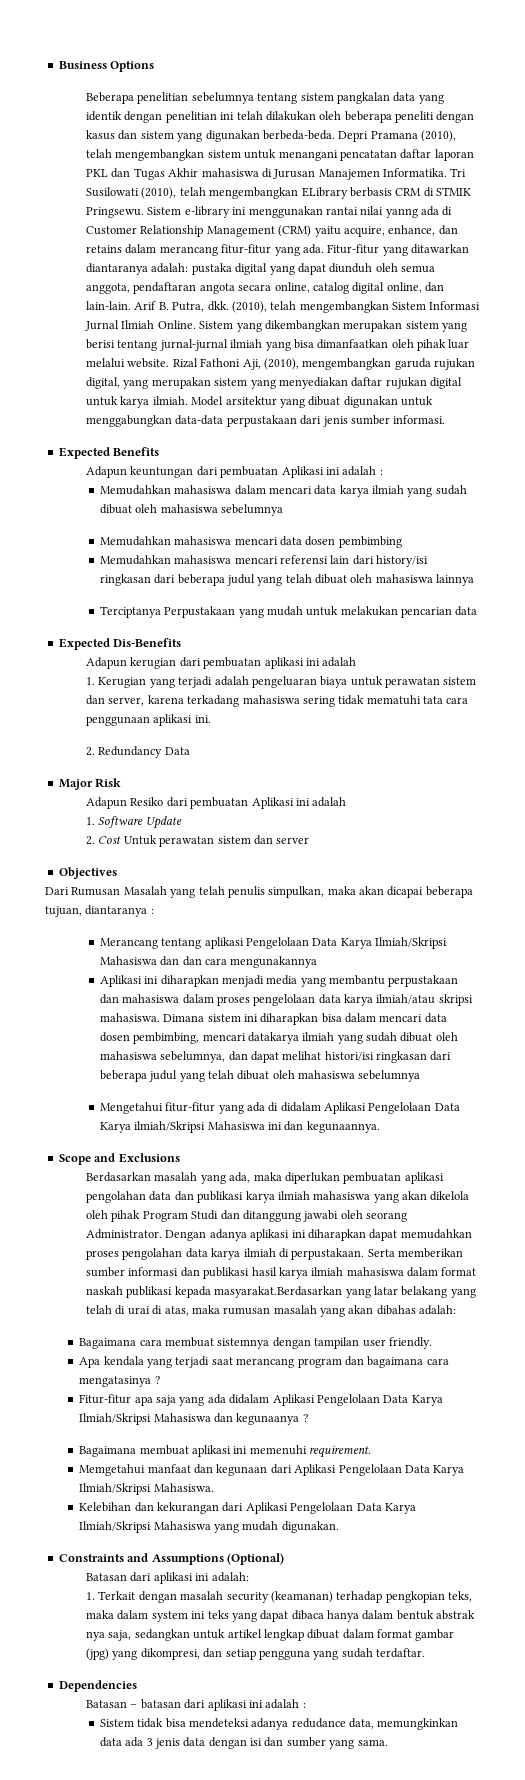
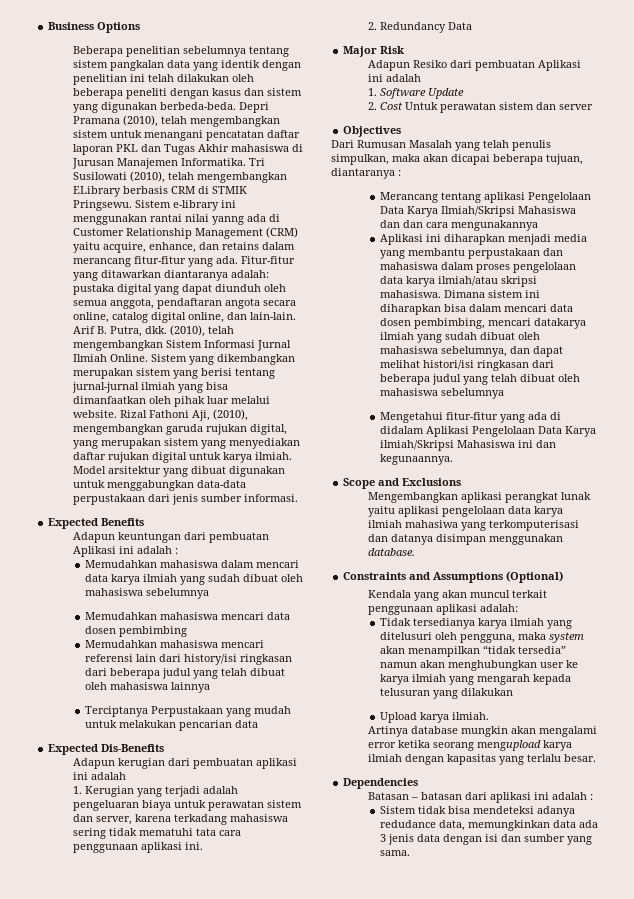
- Berdasarkan masalah yang ada, maka diperlukan pembuatan aplikasi pengolahan data dan publikasi karya ilmiah mahasiswa yang akan dikelola oleh pihak Program Studi dan ditanggung jawabi oleh seorang Administrator. Dengan adanya aplikasi ini diharapkan dapat memudahkan proses pengolahan data karya ilmiah di perpustakaan. Serta memberikan sumber informasi dan publikasi hasil karya ilmiah mahasiswa dalam format naskah publikasi kepada masyarakat.Berdasarkan yang latar belakang yang telah di urai di atas, maka rumusan masalah yang akan dibahas adalah:
- Bagaimana cara membuat sistemnya dengan tampilan user friendly.
- Apa kendala yang terjadi saat merancang program dan bagaimana cara mengatasinya ?
- Fitur-fitur apa saja yang ada didalam Aplikasi Pengelolaan Data Karya Ilmiah/Skripsi Mahasiswa dan kegunaanya ?
- Bagaimana membuat aplikasi ini memenuhi requirement.
- Memgetahui manfaat dan kegunaan dari Aplikasi Pengelolaan Data Karya Ilmiah/Skripsi Mahasiswa.
- Kelebihan dan kekurangan dari Aplikasi Pengelolaan Data Karya Ilmiah/Skripsi Mahasiswa yang mudah digunakan.
+ Mengembangkan aplikasi perangkat lunak yaitu aplikasi pengelolaan data karya ilmiah mahasiwa yang terkomputerisasi dan datanya disimpan menggunakan database.
  Constraints and Assumptions (Optional)
- Batasan dari aplikasi ini adalah:
- 1. Terkait dengan masalah security (keamanan) terhadap pengkopian teks, maka dalam system ini teks yang dapat dibaca hanya dalam bentuk abstrak nya saja, sedangkan untuk artikel lengkap dibuat dalam format gambar (jpg) yang dikompresi, dan setiap pengguna yang sudah terdaftar.
+ Kendala yang akan muncul terkait penggunaan aplikasi adalah:
+ Tidak tersedianya karya ilmiah yang ditelusuri oleh pengguna, maka system akan menampilkan “tidak tersedia” namun akan menghubungkan user ke karya ilmiah yang mengarah kepada telusuran yang dilakukan
+ Upload karya ilmiah.
+ Artinya database mungkin akan mengalami error ketika seorang mengupload karya ilmiah dengan kapasitas yang terlalu besar.

